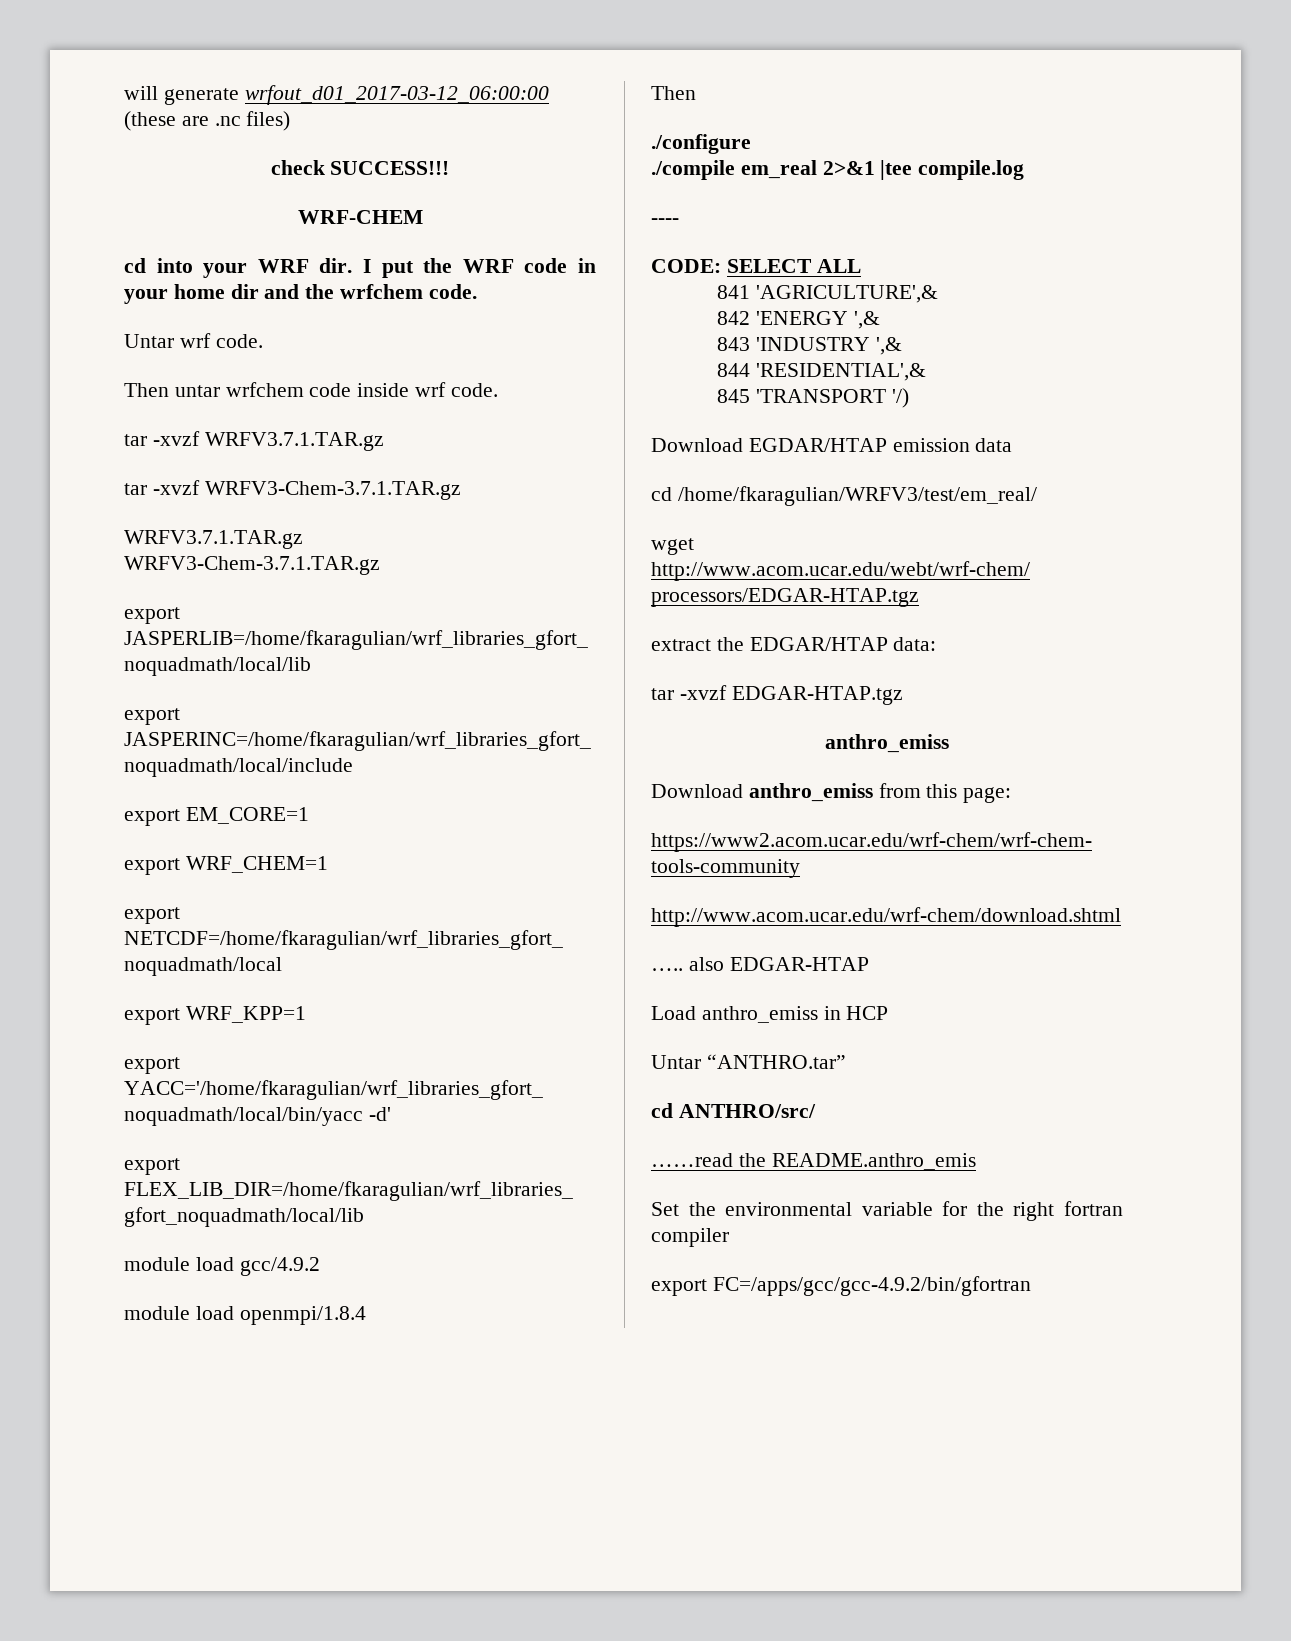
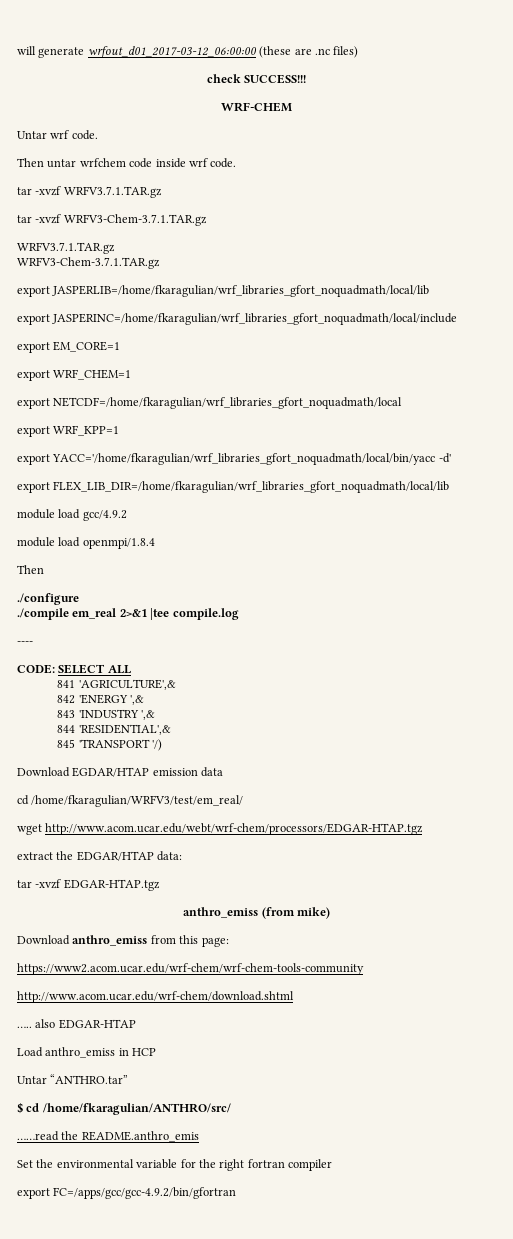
- cd into your WRF dir. I put the WRF code in your home dir and the wrfchem code.
  tar -xvzf EDGAR-HTAP.tgz
- anthro_emiss
+ anthro_emiss (from mike)
- cd ANTHRO/src/
+ $ cd /home/fkaragulian/ANTHRO/src/

